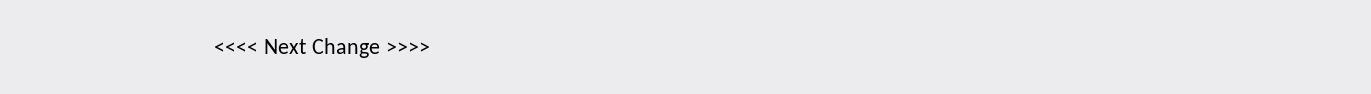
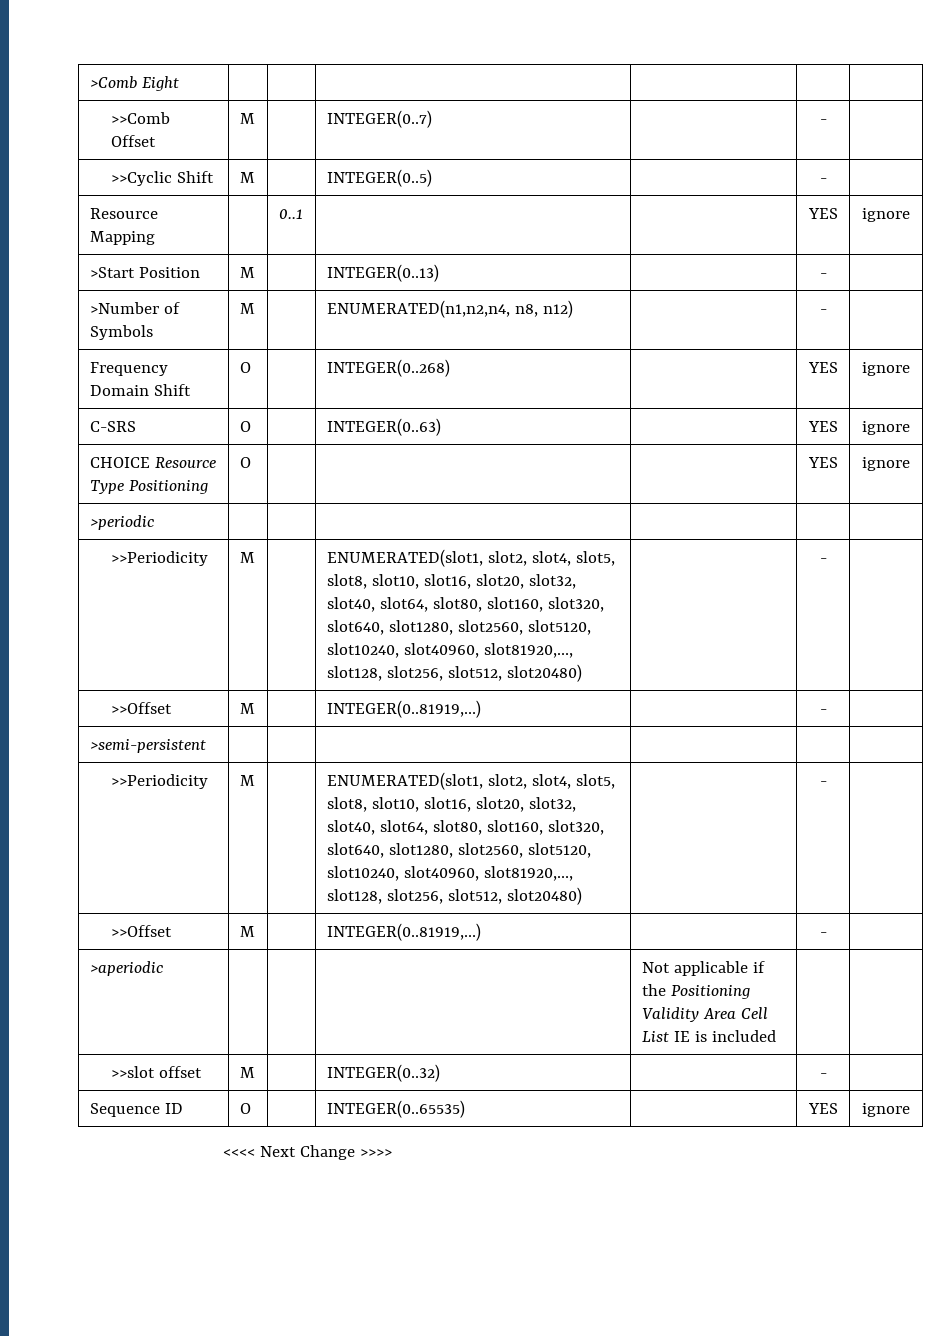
+ >Comb Eight | | | | | |
+ >>Comb Offset | M | | INTEGER(0..7) | | - |
+ >>Cyclic Shift | M | | INTEGER(0..5) | | - |
+ Resource Mapping | | 0..1 | | | YES | ignore
+ >Start Position | M | | INTEGER(0..13) | | - |
+ >Number of Symbols | M | | ENUMERATED(n1,n2,n4, n8, n12) | | - |
+ Frequency Domain Shift | O | | INTEGER(0..268) | | YES | ignore
+ C-SRS | O | | INTEGER(0..63) | | YES | ignore
+ CHOICE Resource Type Positioning | O | | | | YES | ignore
+ >periodic | | | | | |
+ >>Periodicity | M | | ENUMERATED(slot1, slot2, slot4, slot5, slot8, slot10, slot16, slot20, slot32, slot40, slot64, slot80, slot160, slot320, slot640, slot1280, slot2560, slot5120, slot10240, slot40960, slot81920,…, slot128, slot256, slot512, slot20480) | | - |
+ >>Offset | M | | INTEGER(0..81919,…) | | - |
+ >semi-persistent | | | | | |
+ >>Periodicity | M | | ENUMERATED(slot1, slot2, slot4, slot5, slot8, slot10, slot16, slot20, slot32, slot40, slot64, slot80, slot160, slot320, slot640, slot1280, slot2560, slot5120, slot10240, slot40960, slot81920,…, slot128, slot256, slot512, slot20480) | | - |
+ >>Offset | M | | INTEGER(0..81919,…) | | - |
+ >aperiodic | | | | Not applicable if the Positioning Validity Area Cell List IE is included | |
+ >>slot offset | M | | INTEGER(0..32) | | - |
+ Sequence ID | O | | INTEGER(0..65535) | | YES | ignore

